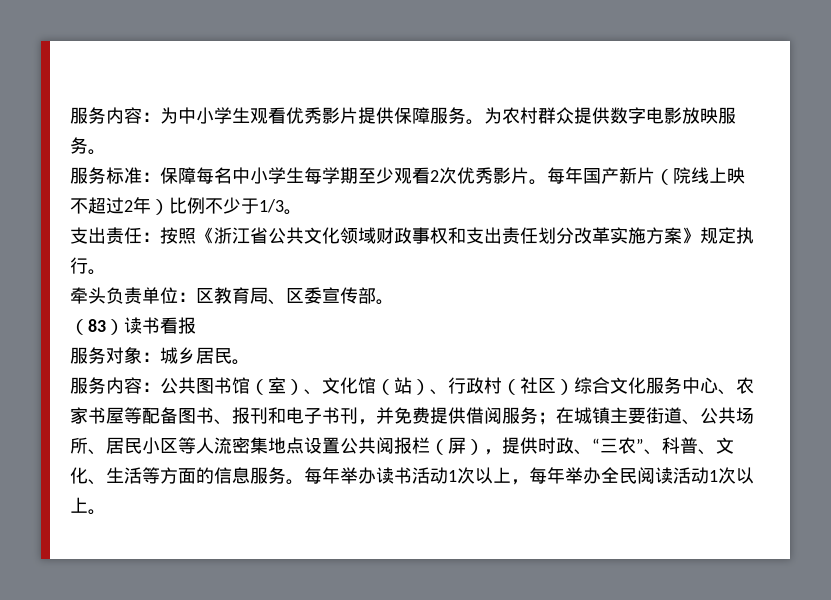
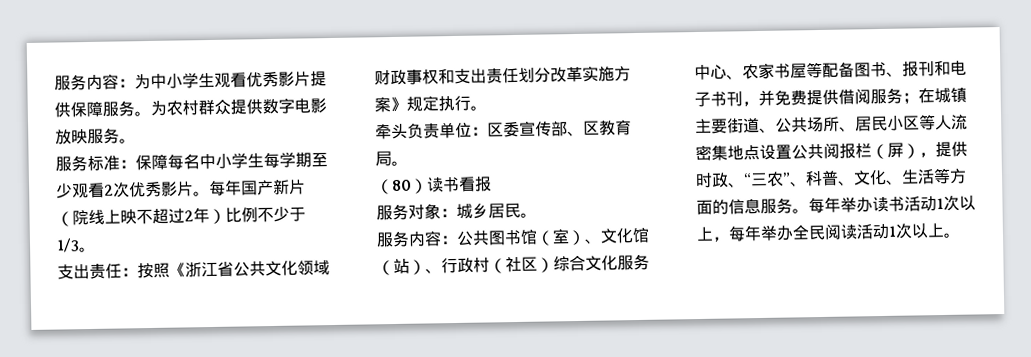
- 牵头负责单位：区教育局、区委宣传部。
+ 牵头负责单位：区委宣传部、区教育局。
- （83）读书看报
+ （80）读书看报

